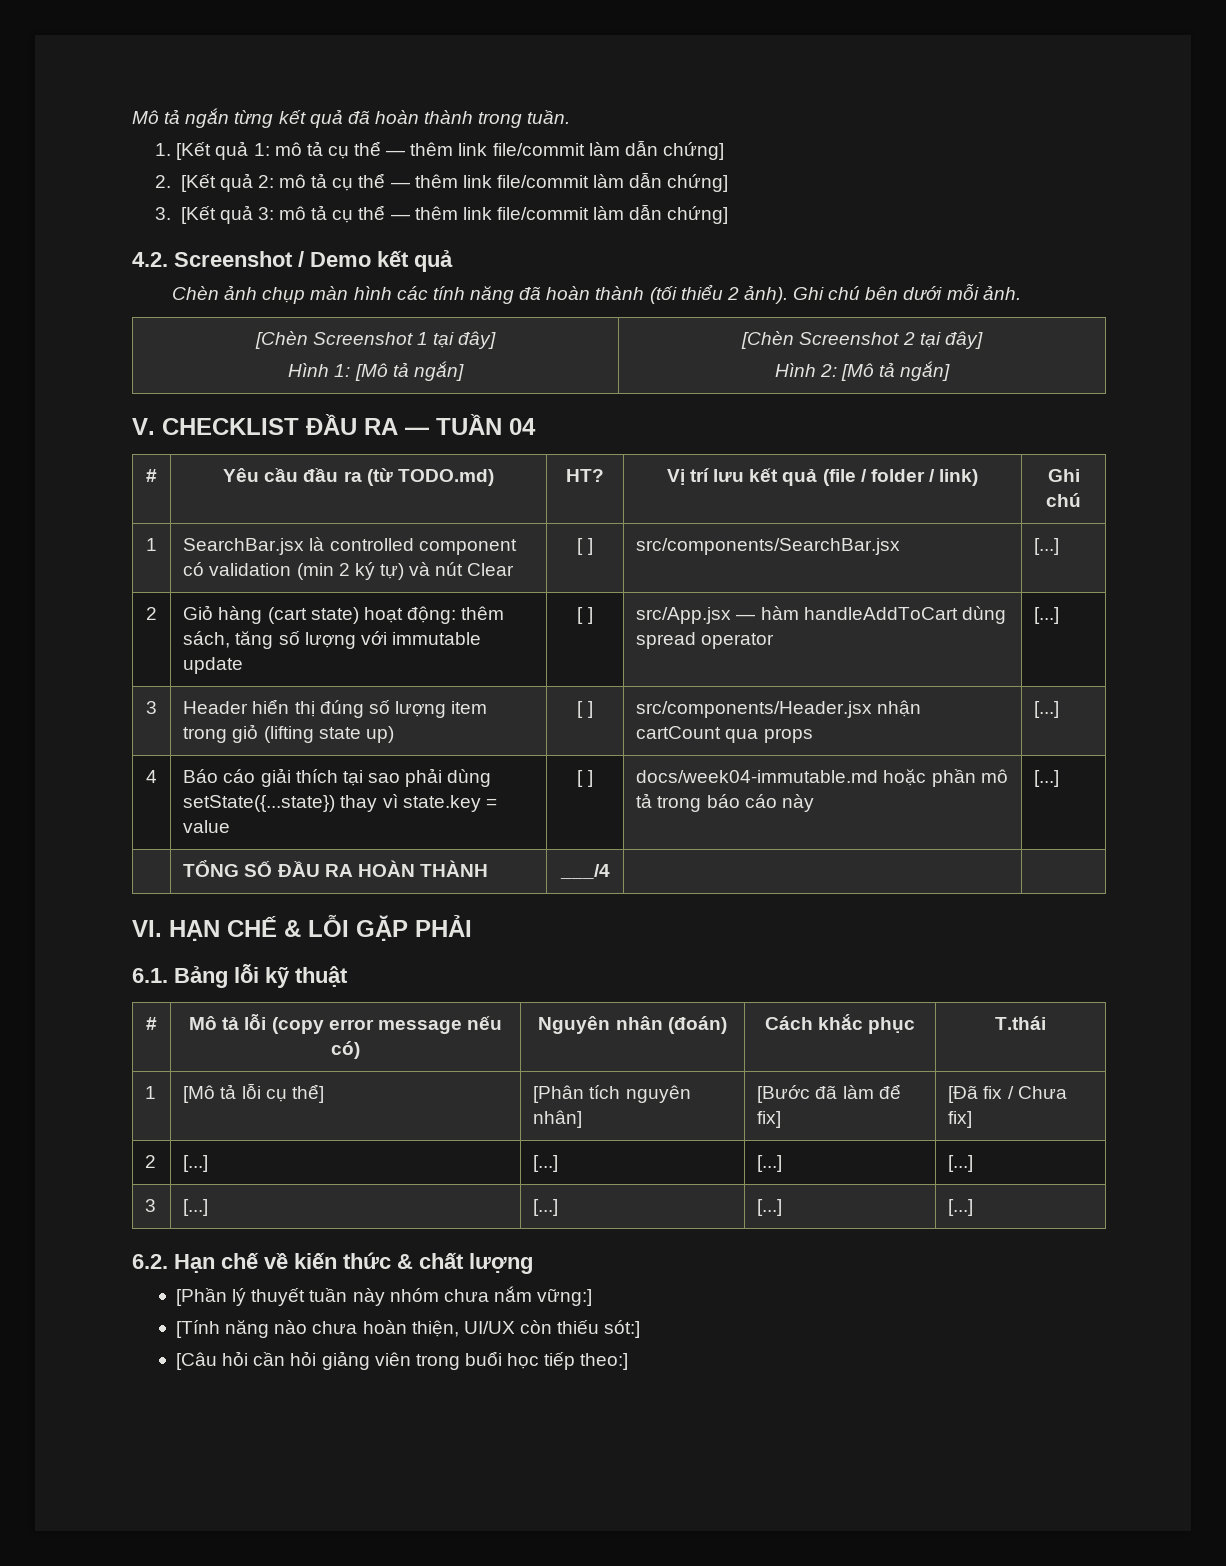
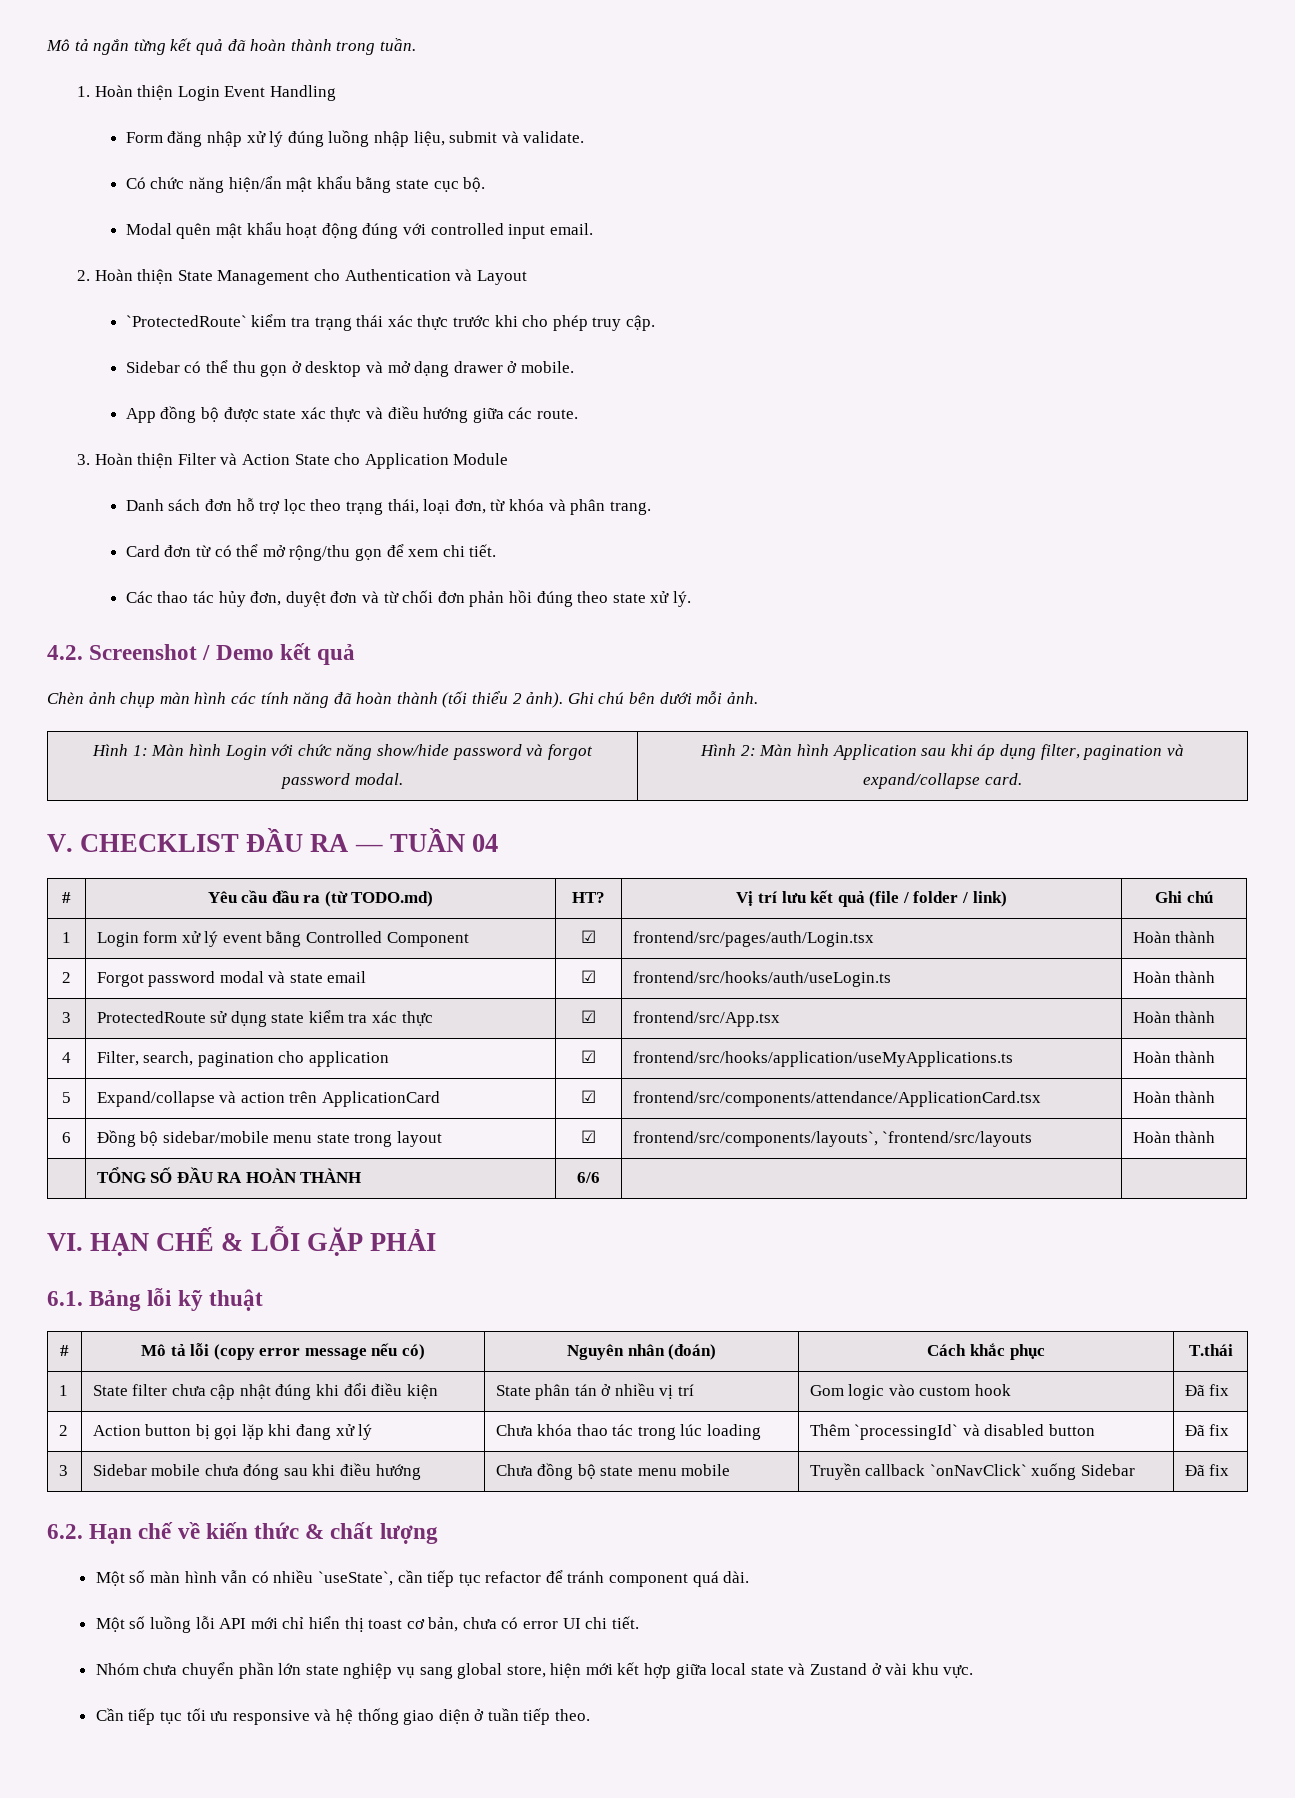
- 1. [Kết quả 1: mô tả cụ thể — thêm link file/commit làm dẫn chứng]
- 2. [Kết quả 2: mô tả cụ thể — thêm link file/commit làm dẫn chứng]
- 3. [Kết quả 3: mô tả cụ thể — thêm link file/commit làm dẫn chứng]
+ 1. Hoàn thiện Login Event Handling
+ Form đăng nhập xử lý đúng luồng nhập liệu, submit và validate.
+ Có chức năng hiện/ẩn mật khẩu bằng state cục bộ.
+ Modal quên mật khẩu hoạt động đúng với controlled input email.
+ 2. Hoàn thiện State Management cho Authentication và Layout
+ `ProtectedRoute` kiểm tra trạng thái xác thực trước khi cho phép truy cập.
+ Sidebar có thể thu gọn ở desktop và mở dạng drawer ở mobile.
+ App đồng bộ được state xác thực và điều hướng giữa các route.
+ 3. Hoàn thiện Filter và Action State cho Application Module
+ Danh sách đơn hỗ trợ lọc theo trạng thái, loại đơn, từ khóa và phân trang.
+ Card đơn từ có thể mở rộng/thu gọn để xem chi tiết.
+ Các thao tác hủy đơn, duyệt đơn và từ chối đơn phản hồi đúng theo state xử lý.
- [Chèn Screenshot 1 tại đây]
- Hình 1: [Mô tả ngắn] | [Chèn Screenshot 2 tại đây]
- Hình 2: [Mô tả ngắn]
+ Hình 1: Màn hình Login với chức năng show/hide password và forgot password modal. | Hình 2: Màn hình Application sau khi áp dụng filter, pagination và expand/collapse card.
- 1 | SearchBar.jsx là controlled component có validation (min 2 ký tự) và nút Clear | [ ] | src/components/SearchBar.jsx | [...]
- 2 | Giỏ hàng (cart state) hoạt động: thêm sách, tăng số lượng với immutable update | [ ] | src/App.jsx — hàm handleAddToCart dùng spread operator | [...]
- 3 | Header hiển thị đúng số lượng item trong giỏ (lifting state up) | [ ] | src/components/Header.jsx nhận cartCount qua props | [...]
- 4 | Báo cáo giải thích tại sao phải dùng setState({...state}) thay vì state.key = value | [ ] | docs/week04-immutable.md hoặc phần mô tả trong báo cáo này | [...]
+ 1 | Login form xử lý event bằng Controlled Component | ☑ | frontend/src/pages/auth/Login.tsx | Hoàn thành
+ 2 | Forgot password modal và state email | ☑ | frontend/src/hooks/auth/useLogin.ts | Hoàn thành
+ 3 | ProtectedRoute sử dụng state kiểm tra xác thực | ☑ | frontend/src/App.tsx | Hoàn thành
+ 4 | Filter, search, pagination cho application | ☑ | frontend/src/hooks/application/useMyApplications.ts | Hoàn thành
+ 5 | Expand/collapse và action trên ApplicationCard | ☑ | frontend/src/components/attendance/ApplicationCard.tsx | Hoàn thành
+ 6 | Đồng bộ sidebar/mobile menu state trong layout | ☑ | frontend/src/components/layouts`, `frontend/src/layouts | Hoàn thành
- | TỔNG SỐ ĐẦU RA HOÀN THÀNH | ___/4 | |
+ | TỔNG SỐ ĐẦU RA HOÀN THÀNH | 6/6 | |
- 1 | [Mô tả lỗi cụ thể] | [Phân tích nguyên nhân] | [Bước đã làm để fix] | [Đã fix / Chưa fix]
- 2 | [...] | [...] | [...] | [...]
- 3 | [...] | [...] | [...] | [...]
+ 1 | State filter chưa cập nhật đúng khi đổi điều kiện | State phân tán ở nhiều vị trí | Gom logic vào custom hook | Đã fix
+ 2 | Action button bị gọi lặp khi đang xử lý | Chưa khóa thao tác trong lúc loading | Thêm `processingId` và disabled button | Đã fix
+ 3 | Sidebar mobile chưa đóng sau khi điều hướng | Chưa đồng bộ state menu mobile | Truyền callback `onNavClick` xuống Sidebar | Đã fix
- [Phần lý thuyết tuần này nhóm chưa nắm vững:]
- [Tính năng nào chưa hoàn thiện, UI/UX còn thiếu sót:]
- [Câu hỏi cần hỏi giảng viên trong buổi học tiếp theo:]
+ Một số màn hình vẫn có nhiều `useState`, cần tiếp tục refactor để tránh component quá dài.
+ Một số luồng lỗi API mới chỉ hiển thị toast cơ bản, chưa có error UI chi tiết.
+ Nhóm chưa chuyển phần lớn state nghiệp vụ sang global store, hiện mới kết hợp giữa local state và Zustand ở vài khu vực.
+ Cần tiếp tục tối ưu responsive và hệ thống giao diện ở tuần tiếp theo.

